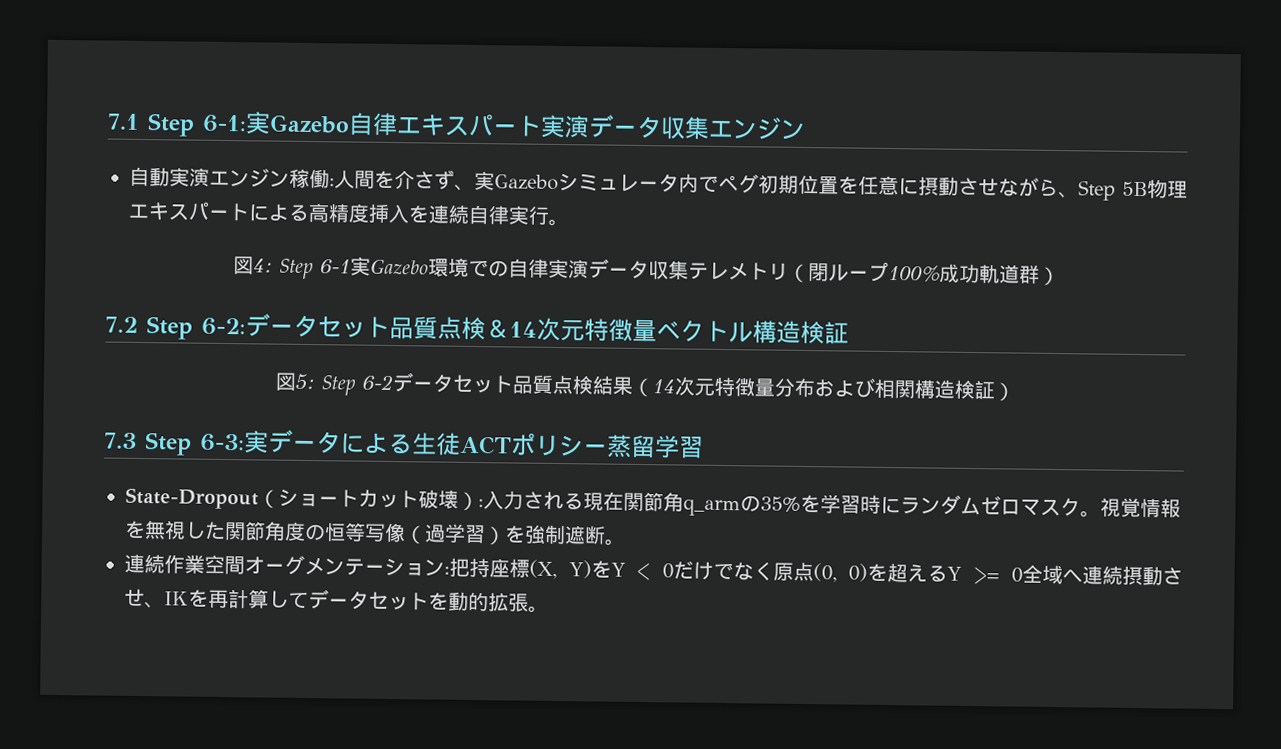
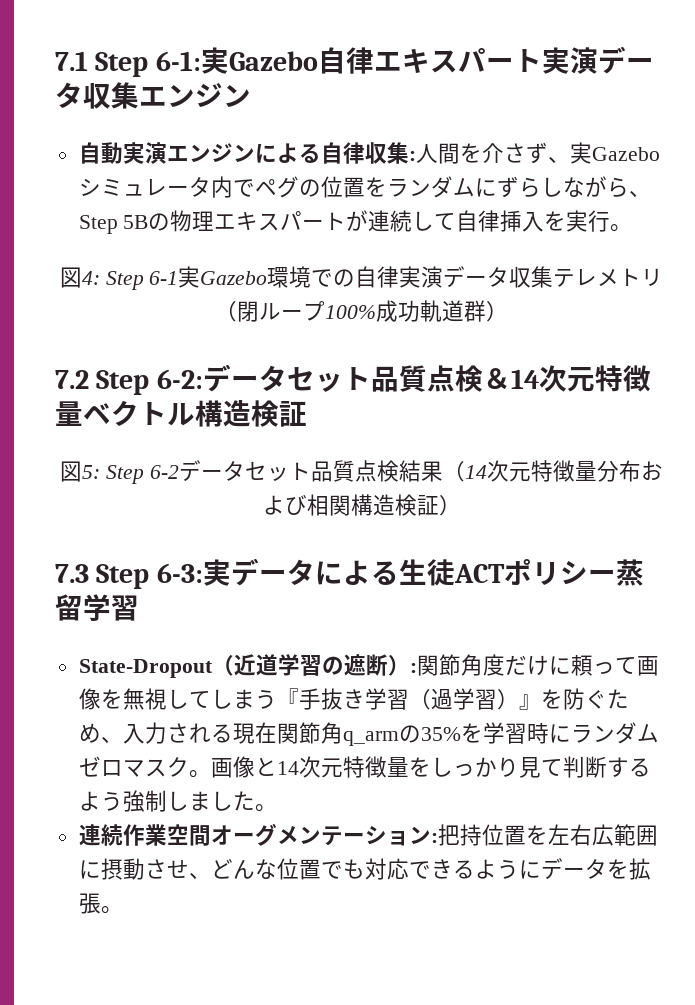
- 自動実演エンジン稼働:人間を介さず、実Gazeboシミュレータ内でペグ初期位置を任意に摂動させながら、Step 5B物理エキスパートによる高精度挿入を連続自律実行。
+ 自動実演エンジンによる自律収集:人間を介さず、実Gazeboシミュレータ内でペグの位置をランダムにずらしながら、Step 5Bの物理エキスパートが連続して自律挿入を実行。
- State-Dropout（ショートカット破壊）:入力される現在関節角q_armの35%を学習時にランダムゼロマスク。
+ State-Dropout（近道学習の遮断）:関節角度だけに頼って画像を無視してしまう『手抜き学習（過学習）』を防ぐため、入力される現在関節角q_armの35%を学習時にランダムゼロマスク。
- 視覚情報を無視した関節角度の恒等写像（過学習）を強制遮断。
+ 画像と14次元特徴量をしっかり見て判断するよう強制しました。
- 連続作業空間オーグメンテーション:把持座標(X, Y)をY < 0だけでなく原点(0, 0)を超えるY >= 0全域へ連続摂動させ、IKを再計算してデータセットを動的拡張。
+ 連続作業空間オーグメンテーション:把持位置を左右広範囲に摂動させ、どんな位置でも対応できるようにデータを拡張。

